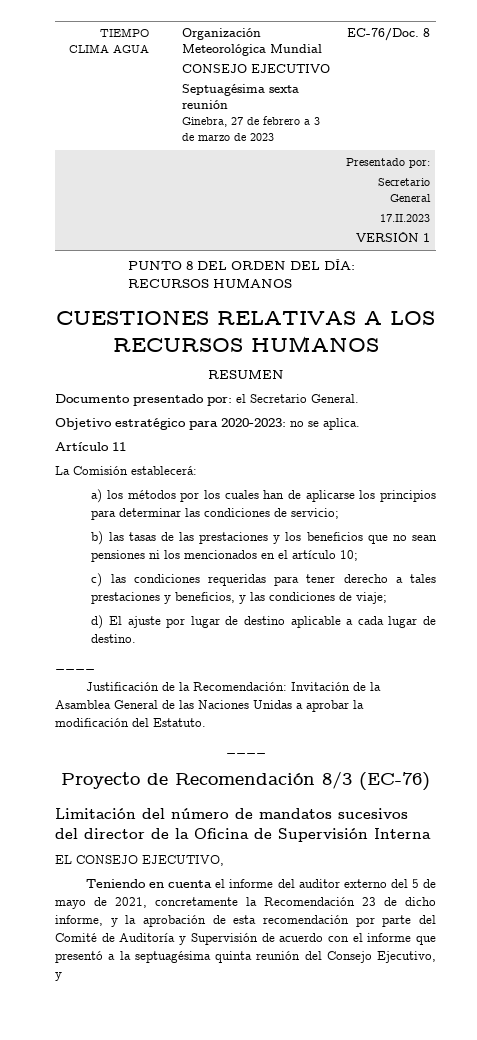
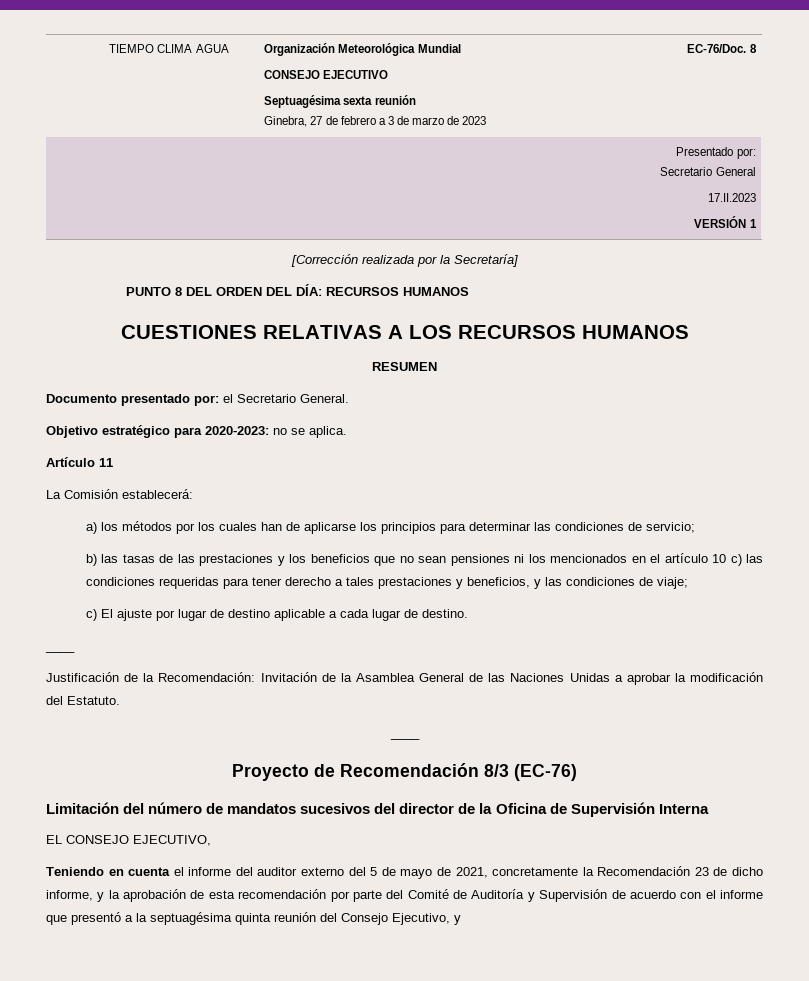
+ [Corrección realizada por la Secretaría]
- b) las tasas de las prestaciones y los beneficios que no sean pensiones ni los mencionados en el artículo 10;
- c) las condiciones requeridas para tener derecho a tales prestaciones y beneficios, y las condiciones de viaje;
+ b) las tasas de las prestaciones y los beneficios que no sean pensiones ni los mencionados en el artículo 10 c) las condiciones requeridas para tener derecho a tales prestaciones y beneficios, y las condiciones de viaje;
- d) El ajuste por lugar de destino aplicable a cada lugar de destino.
+ c) El ajuste por lugar de destino aplicable a cada lugar de destino.

